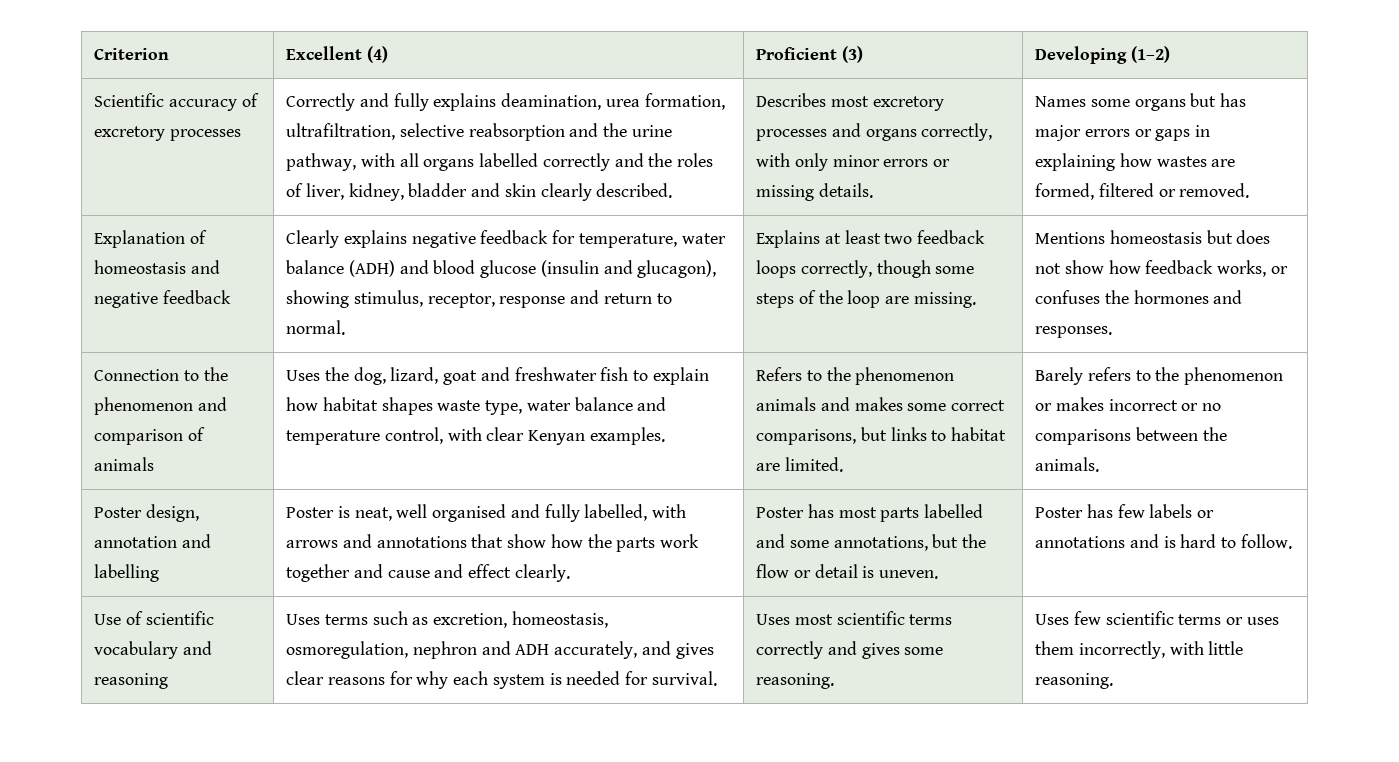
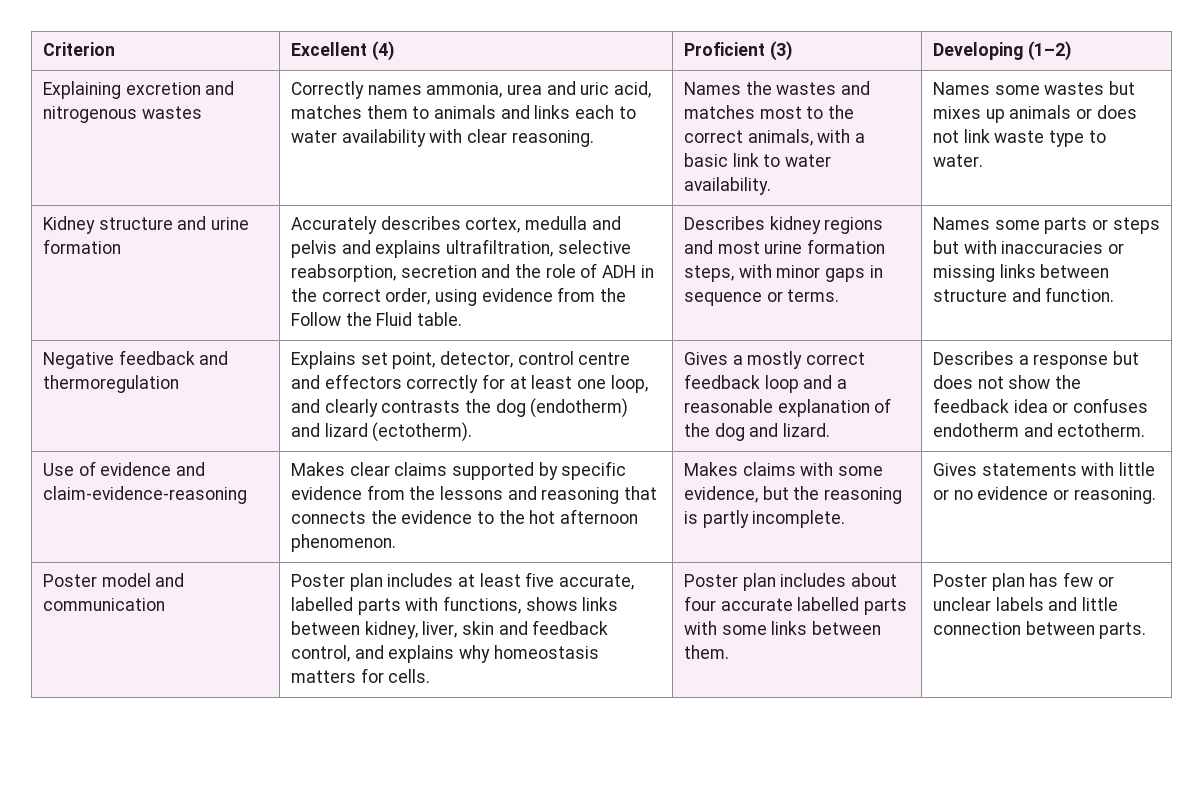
- Scientific accuracy of excretory processes | Correctly and fully explains deamination, urea formation, ultrafiltration, selective reabsorption and the urine pathway, with all organs labelled correctly and the roles of liver, kidney, bladder and skin clearly described. | Describes most excretory processes and organs correctly, with only minor errors or missing details. | Names some organs but has major errors or gaps in explaining how wastes are formed, filtered or removed.
- Explanation of homeostasis and negative feedback | Clearly explains negative feedback for temperature, water balance (ADH) and blood glucose (insulin and glucagon), showing stimulus, receptor, response and return to normal. | Explains at least two feedback loops correctly, though some steps of the loop are missing. | Mentions homeostasis but does not show how feedback works, or confuses the hormones and responses.
- Connection to the phenomenon and comparison of animals | Uses the dog, lizard, goat and freshwater fish to explain how habitat shapes waste type, water balance and temperature control, with clear Kenyan examples. | Refers to the phenomenon animals and makes some correct comparisons, but links to habitat are limited. | Barely refers to the phenomenon or makes incorrect or no comparisons between the animals.
- Poster design, annotation and labelling | Poster is neat, well organised and fully labelled, with arrows and annotations that show how the parts work together and cause and effect clearly. | Poster has most parts labelled and some annotations, but the flow or detail is uneven. | Poster has few labels or annotations and is hard to follow.
- Use of scientific vocabulary and reasoning | Uses terms such as excretion, homeostasis, osmoregulation, nephron and ADH accurately, and gives clear reasons for why each system is needed for survival. | Uses most scientific terms correctly and gives some reasoning. | Uses few scientific terms or uses them incorrectly, with little reasoning.
+ Explaining excretion and nitrogenous wastes | Correctly names ammonia, urea and uric acid, matches them to animals and links each to water availability with clear reasoning. | Names the wastes and matches most to the correct animals, with a basic link to water availability. | Names some wastes but mixes up animals or does not link waste type to water.
+ Kidney structure and urine formation | Accurately describes cortex, medulla and pelvis and explains ultrafiltration, selective reabsorption, secretion and the role of ADH in the correct order, using evidence from the Follow the Fluid table. | Describes kidney regions and most urine formation steps, with minor gaps in sequence or terms. | Names some parts or steps but with inaccuracies or missing links between structure and function.
+ Negative feedback and thermoregulation | Explains set point, detector, control centre and effectors correctly for at least one loop, and clearly contrasts the dog (endotherm) and lizard (ectotherm). | Gives a mostly correct feedback loop and a reasonable explanation of the dog and lizard. | Describes a response but does not show the feedback idea or confuses endotherm and ectotherm.
+ Use of evidence and claim-evidence-reasoning | Makes clear claims supported by specific evidence from the lessons and reasoning that connects the evidence to the hot afternoon phenomenon. | Makes claims with some evidence, but the reasoning is partly incomplete. | Gives statements with little or no evidence or reasoning.
+ Poster model and communication | Poster plan includes at least five accurate, labelled parts with functions, shows links between kidney, liver, skin and feedback control, and explains why homeostasis matters for cells. | Poster plan includes about four accurate labelled parts with some links between them. | Poster plan has few or unclear labels and little connection between parts.

